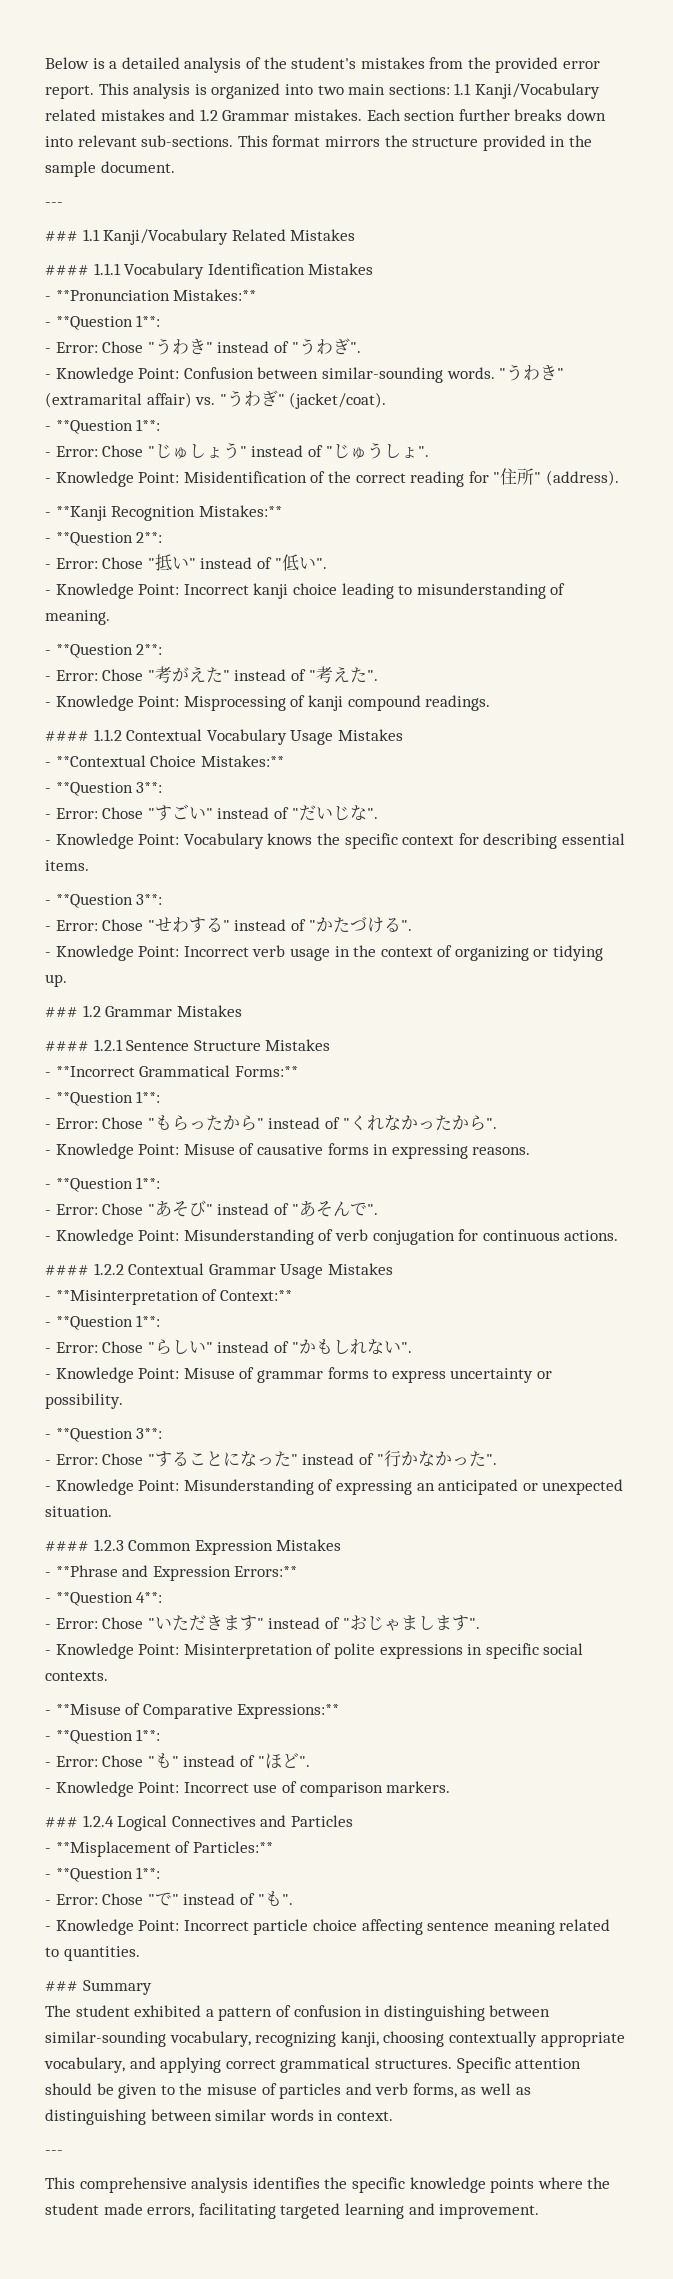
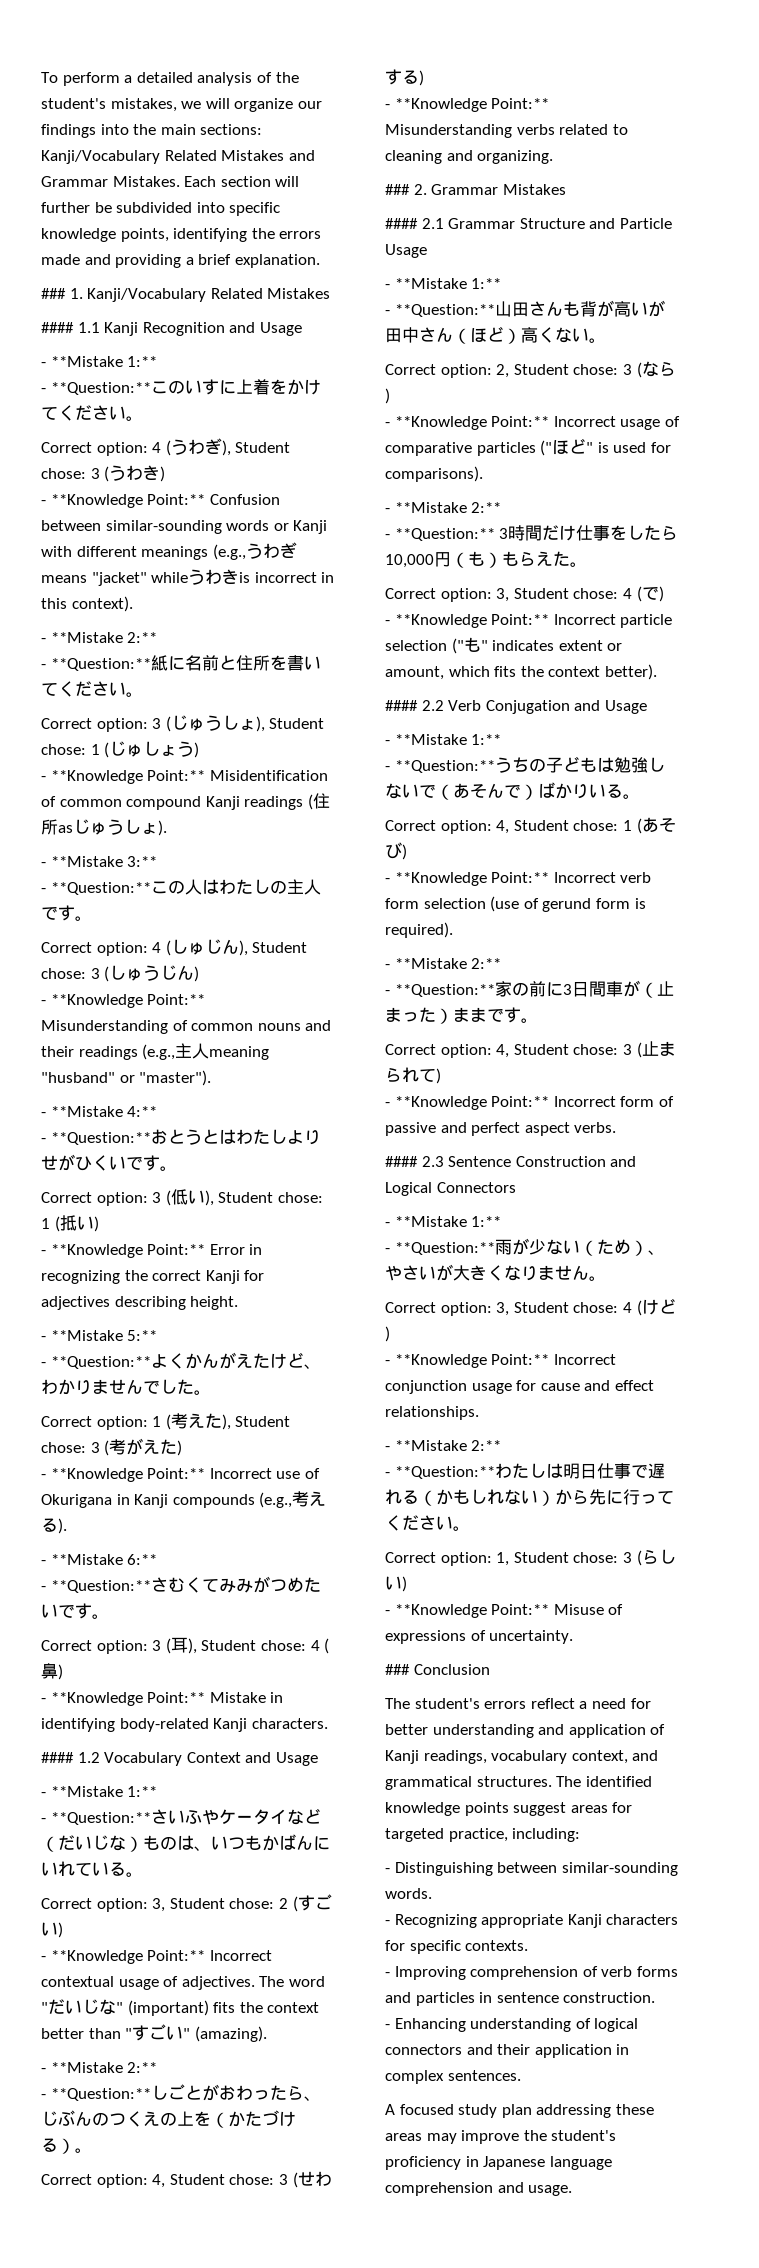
- Below is a detailed analysis of the student's mistakes from the provided error report. This analysis is organized into two main sections: 1.1 Kanji/Vocabulary related mistakes and 1.2 Grammar mistakes. Each section further breaks down into relevant sub-sections. This format mirrors the structure provided in the sample document.
- ---
- ### 1.1 Kanji/Vocabulary Related Mistakes
+ To perform a detailed analysis of the student's mistakes, we will organize our findings into the main sections: Kanji/Vocabulary Related Mistakes and Grammar Mistakes. Each section will further be subdivided into specific knowledge points, identifying the errors made and providing a brief explanation.
+ ### 1. Kanji/Vocabulary Related Mistakes
- #### 1.1.1 Vocabulary Identification Mistakes
- - **Pronunciation Mistakes:**
- - **Question 1**:
- - Error: Chose "うわき" instead of "うわぎ".
- - Knowledge Point: Confusion between similar-sounding words. "うわき" (extramarital affair) vs. "うわぎ" (jacket/coat).
- - **Question 1**:
- - Error: Chose "じゅしょう" instead of "じゅうしょ".
- - Knowledge Point: Misidentification of the correct reading for "住所" (address).
- - **Kanji Recognition Mistakes:**
- - **Question 2**:
- - Error: Chose "抵い" instead of "低い".
- - Knowledge Point: Incorrect kanji choice leading to misunderstanding of meaning.
- - **Question 2**:
- - Error: Chose "考がえた" instead of "考えた".
- - Knowledge Point: Misprocessing of kanji compound readings.
- #### 1.1.2 Contextual Vocabulary Usage Mistakes
- - **Contextual Choice Mistakes:**
- - **Question 3**:
- - Error: Chose "すごい" instead of "だいじな".
- - Knowledge Point: Vocabulary knows the specific context for describing essential items.
- - **Question 3**:
- - Error: Chose "せわする" instead of "かたづける".
- - Knowledge Point: Incorrect verb usage in the context of organizing or tidying up.
- ### 1.2 Grammar Mistakes
+ #### 1.1 Kanji Recognition and Usage
+ - **Mistake 1:**
+ - **Question:**このいすに上着をかけてください。
+ Correct option: 4 (うわぎ), Student chose: 3 (うわき)
+ - **Knowledge Point:** Confusion between similar-sounding words or Kanji with different meanings (e.g.,うわぎmeans "jacket" whileうわきis incorrect in this context).
+ - **Mistake 2:**
+ - **Question:**紙に名前と住所を書いてください。
+ Correct option: 3 (じゅうしょ), Student chose: 1 (じゅしょう)
+ - **Knowledge Point:** Misidentification of common compound Kanji readings (住所asじゅうしょ).
+ - **Mistake 3:**
+ - **Question:**この人はわたしの主人です。
+ Correct option: 4 (しゅじん), Student chose: 3 (しゅうじん)
+ - **Knowledge Point:** Misunderstanding of common nouns and their readings (e.g.,主人meaning "husband" or "master").
+ - **Mistake 4:**
+ - **Question:**おとうとはわたしよりせがひくいです。
+ Correct option: 3 (低い), Student chose: 1 (抵い)
+ - **Knowledge Point:** Error in recognizing the correct Kanji for adjectives describing height.
+ - **Mistake 5:**
+ - **Question:**よくかんがえたけど、わかりませんでした。
+ Correct option: 1 (考えた), Student chose: 3 (考がえた)
+ - **Knowledge Point:** Incorrect use of Okurigana in Kanji compounds (e.g.,考える).
+ - **Mistake 6:**
+ - **Question:**さむくてみみがつめたいです。
+ Correct option: 3 (耳), Student chose: 4 (鼻)
+ - **Knowledge Point:** Mistake in identifying body-related Kanji characters.
+ #### 1.2 Vocabulary Context and Usage
+ - **Mistake 1:**
+ - **Question:**さいふやケータイなど（だいじな）ものは、いつもかばんにいれている。
+ Correct option: 3, Student chose: 2 (すごい)
+ - **Knowledge Point:** Incorrect contextual usage of adjectives. The word "だいじな" (important) fits the context better than "すごい" (amazing).
+ - **Mistake 2:**
+ - **Question:**しごとがおわったら、じぶんのつくえの上を（かたづける）。
+ Correct option: 4, Student chose: 3 (せわする)
+ - **Knowledge Point:** Misunderstanding verbs related to cleaning and organizing.
+ ### 2. Grammar Mistakes
- #### 1.2.1 Sentence Structure Mistakes
- - **Incorrect Grammatical Forms:**
- - **Question 1**:
- - Error: Chose "もらったから" instead of "くれなかったから".
- - Knowledge Point: Misuse of causative forms in expressing reasons.
- - **Question 1**:
- - Error: Chose "あそび" instead of "あそんで".
- - Knowledge Point: Misunderstanding of verb conjugation for continuous actions.
- #### 1.2.2 Contextual Grammar Usage Mistakes
- - **Misinterpretation of Context:**
- - **Question 1**:
- - Error: Chose "らしい" instead of "かもしれない".
- - Knowledge Point: Misuse of grammar forms to express uncertainty or possibility.
- - **Question 3**:
- - Error: Chose "することになった" instead of "行かなかった".
- - Knowledge Point: Misunderstanding of expressing an anticipated or unexpected situation.
- #### 1.2.3 Common Expression Mistakes
- - **Phrase and Expression Errors:**
- - **Question 4**:
- - Error: Chose "いただきます" instead of "おじゃまします".
- - Knowledge Point: Misinterpretation of polite expressions in specific social contexts.
- - **Misuse of Comparative Expressions:**
- - **Question 1**:
- - Error: Chose "も" instead of "ほど".
- - Knowledge Point: Incorrect use of comparison markers.
- ### 1.2.4 Logical Connectives and Particles
- - **Misplacement of Particles:**
- - **Question 1**:
- - Error: Chose "で" instead of "も".
- - Knowledge Point: Incorrect particle choice affecting sentence meaning related to quantities.
- ### Summary
- The student exhibited a pattern of confusion in distinguishing between similar-sounding vocabulary, recognizing kanji, choosing contextually appropriate vocabulary, and applying correct grammatical structures. Specific attention should be given to the misuse of particles and verb forms, as well as distinguishing between similar words in context.
- ---
- This comprehensive analysis identifies the specific knowledge points where the student made errors, facilitating targeted learning and improvement.
+ #### 2.1 Grammar Structure and Particle Usage
+ - **Mistake 1:**
+ - **Question:**山田さんも背が高いが田中さん（ほど）高くない。
+ Correct option: 2, Student chose: 3 (なら)
+ - **Knowledge Point:** Incorrect usage of comparative particles ("ほど" is used for comparisons).
+ - **Mistake 2:**
+ - **Question:** 3時間だけ仕事をしたら10,000円（も）もらえた。
+ Correct option: 3, Student chose: 4 (で)
+ - **Knowledge Point:** Incorrect particle selection ("も" indicates extent or amount, which fits the context better).
+ #### 2.2 Verb Conjugation and Usage
+ - **Mistake 1:**
+ - **Question:**うちの子どもは勉強しないで（あそんで）ばかりいる。
+ Correct option: 4, Student chose: 1 (あそび)
+ - **Knowledge Point:** Incorrect verb form selection (use of gerund form is required).
+ - **Mistake 2:**
+ - **Question:**家の前に3日間車が（止まった）ままです。
+ Correct option: 4, Student chose: 3 (止まられて)
+ - **Knowledge Point:** Incorrect form of passive and perfect aspect verbs.
+ #### 2.3 Sentence Construction and Logical Connectors
+ - **Mistake 1:**
+ - **Question:**雨が少ない（ため）、やさいが大きくなりません。
+ Correct option: 3, Student chose: 4 (けど)
+ - **Knowledge Point:** Incorrect conjunction usage for cause and effect relationships.
+ - **Mistake 2:**
+ - **Question:**わたしは明日仕事で遅れる（かもしれない）から先に行ってください。
+ Correct option: 1, Student chose: 3 (らしい)
+ - **Knowledge Point:** Misuse of expressions of uncertainty.
+ ### Conclusion
+ The student's errors reflect a need for better understanding and application of Kanji readings, vocabulary context, and grammatical structures. The identified knowledge points suggest areas for targeted practice, including:
+ - Distinguishing between similar-sounding words.
+ - Recognizing appropriate Kanji characters for specific contexts.
+ - Improving comprehension of verb forms and particles in sentence construction.
+ - Enhancing understanding of logical connectors and their application in complex sentences.
+ A focused study plan addressing these areas may improve the student's proficiency in Japanese language comprehension and usage.

